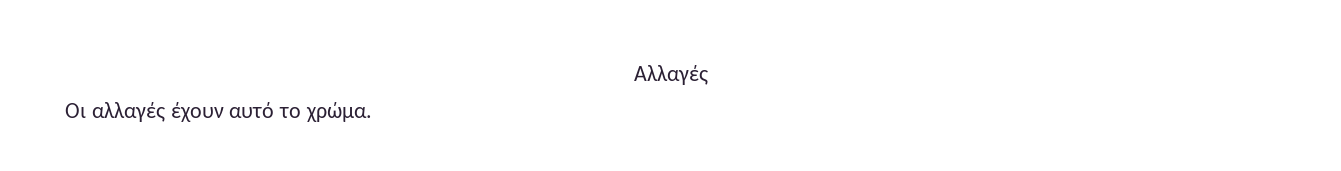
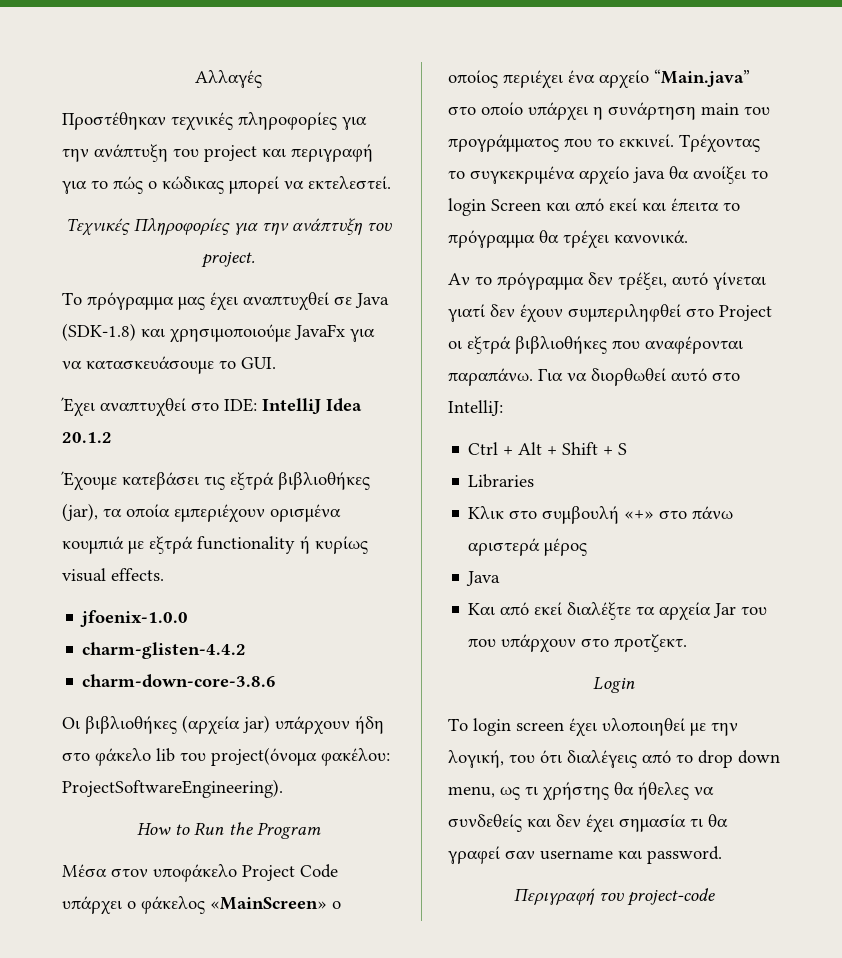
- Οι αλλαγές έχουν αυτό το χρώμα.
+ Προστέθηκαν τεχνικές πληροφορίες για την ανάπτυξη του project και περιγραφή για το πώς ο κώδικας μπορεί να εκτελεστεί.
+ Τεχνικές Πληροφορίες για την ανάπτυξη του project.
+ Το πρόγραμμα μας έχει αναπτυχθεί σε Java (SDK-1.8) και χρησιμοποιούμε JavaFx για να κατασκευάσουμε το GUΙ.
+ Έχει αναπτυχθεί στο IDE: IntelliJ Idea 20.1.2
+ Έχουμε κατεβάσει τις εξτρά βιβλιοθήκες (jar), τα οποία εμπεριέχουν ορισμένα κουμπιά με εξτρά functionality ή κυρίως visual effects.
+ jfoenix-1.0.0
+ charm-glisten-4.4.2
+ charm-down-core-3.8.6
+ Οι βιβλιοθήκες (αρχεία jar) υπάρχουν ήδη στο φάκελο lib του project(όνομα φακέλου: ProjectSoftwareEngineering).
+ How to Run the Program
+ Μέσα στον υποφάκελο Project Code υπάρχει ο φάκελος «MainScreen» ο οποίος περιέχει ένα αρχείο “Main.java” στο οποίο υπάρχει η συνάρτηση main του προγράμματος που το εκκινεί. Τρέχοντας το συγκεκριμένα αρχείο java θα ανοίξει το login Screen και από εκεί και έπειτα το πρόγραμμα θα τρέχει κανονικά.
+ Αν το πρόγραμμα δεν τρέξει, αυτό γίνεται γιατί δεν έχουν συμπεριληφθεί στο Project οι εξτρά βιβλιοθήκες που αναφέρονται παραπάνω. Για να διορθωθεί αυτό στο IntelliJ:
+ Ctrl + Alt + Shift + S
+ Libraries
+ Κλικ στο συμβουλή «+» στο πάνω αριστερά μέρος
+ Java
+ Και από εκεί διαλέξτε τα αρχεία Jar του που υπάρχουν στο προτζεκτ.
+ Login
+ Το login screen έχει υλοποιηθεί με την λογική, του ότι διαλέγεις από το drop down menu, ως τι χρήστης θα ήθελες να συνδεθείς και δεν έχει σημασία τι θα γραφεί σαν username και password.
+ Περιγραφή του project-code

